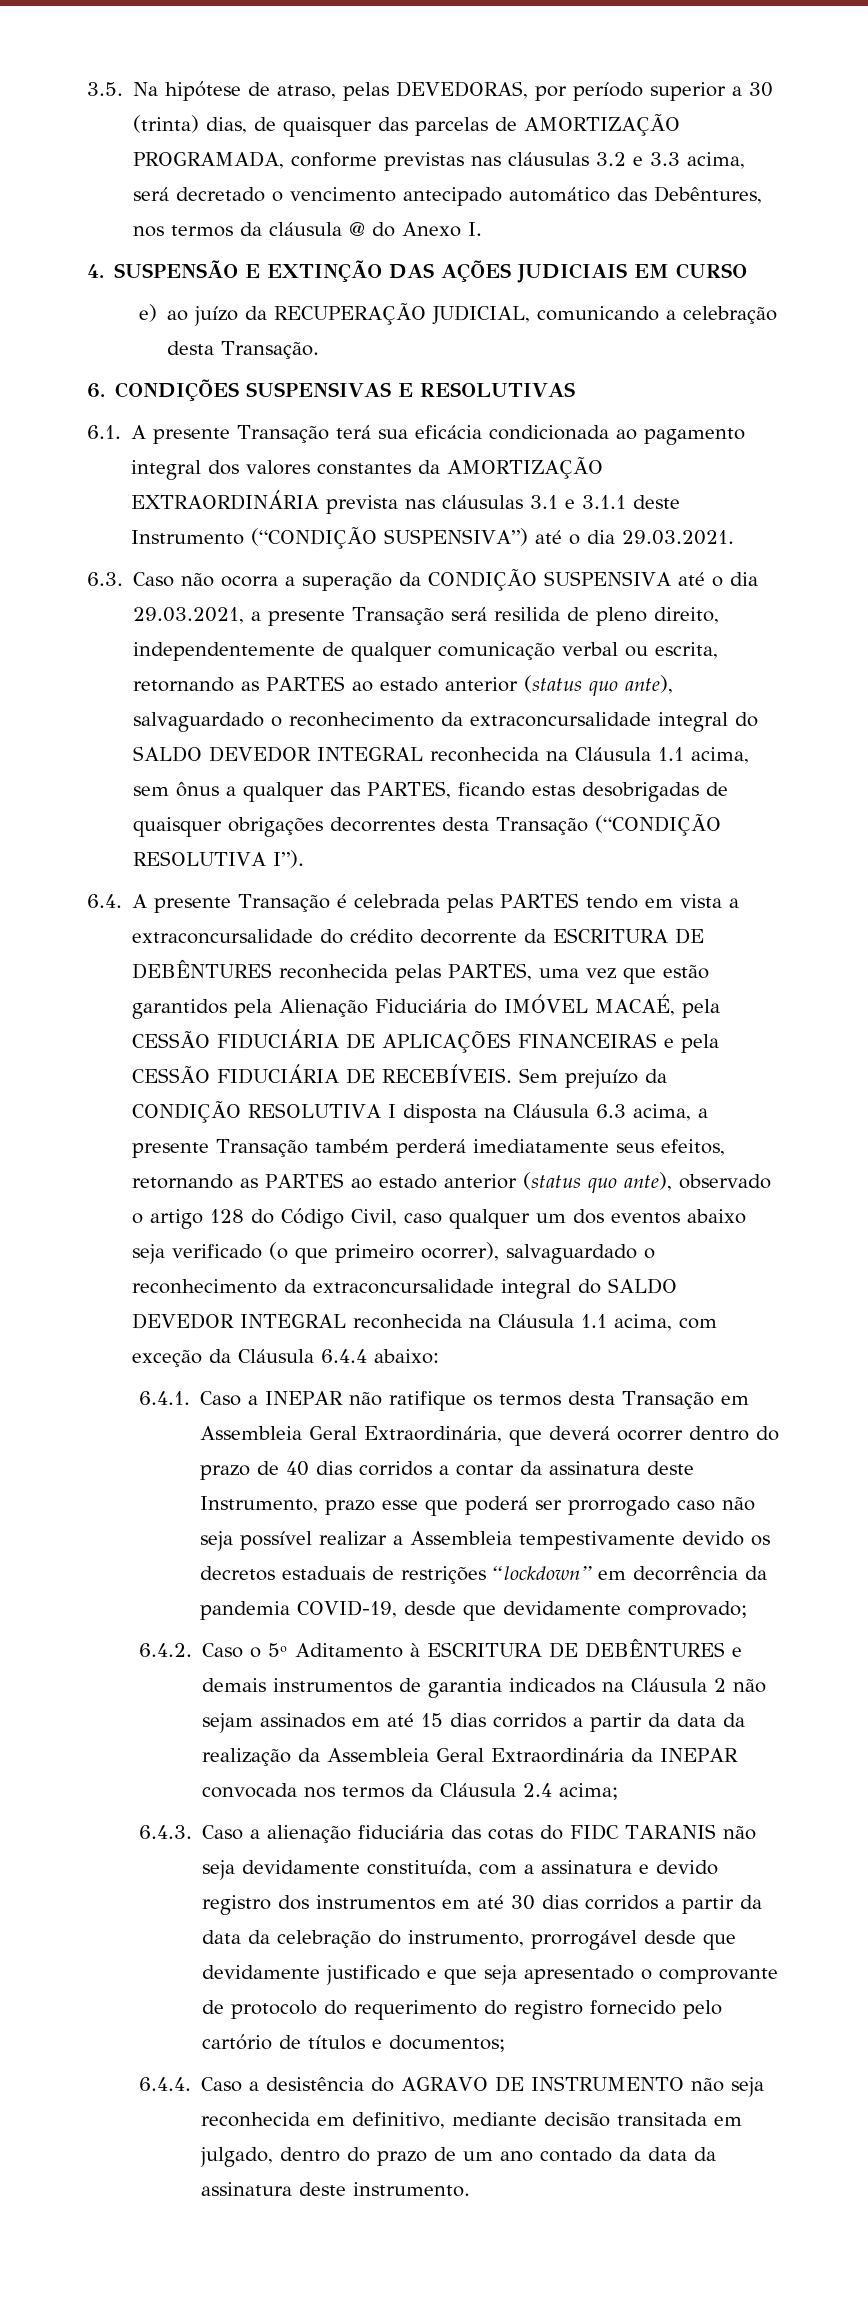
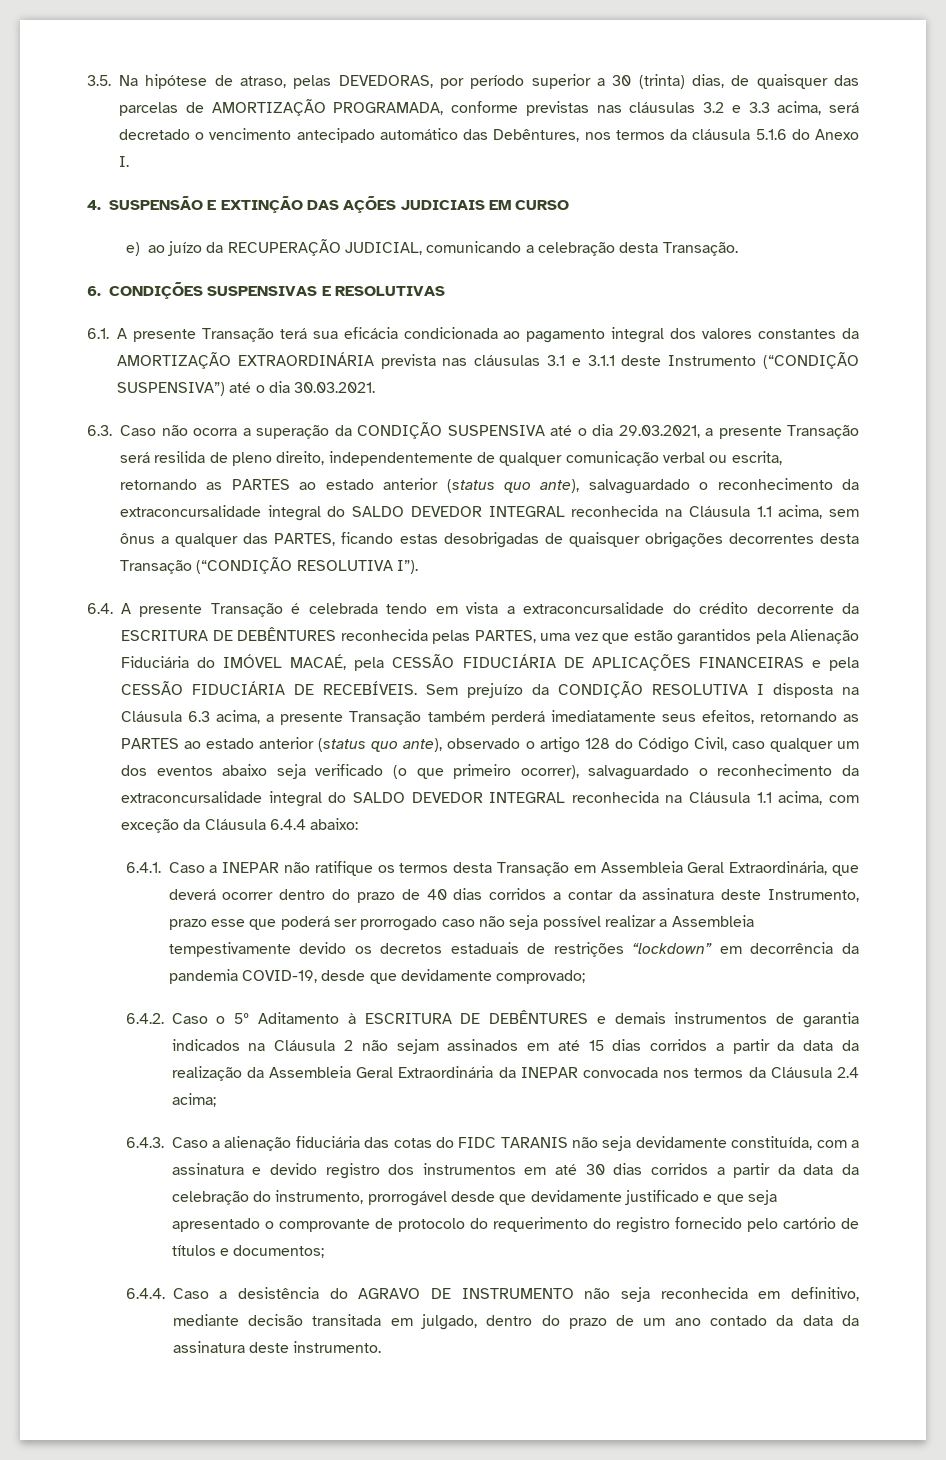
- 3.5. Na hipótese de atraso, pelas DEVEDORAS, por período superior a 30 (trinta) dias, de quaisquer das parcelas de AMORTIZAÇÃO PROGRAMADA, conforme previstas nas cláusulas 3.2 e 3.3 acima, será decretado o vencimento antecipado automático das Debêntures, nos termos da cláusula @ do Anexo I.
+ 3.5. Na hipótese de atraso, pelas DEVEDORAS, por período superior a 30 (trinta) dias, de quaisquer das parcelas de AMORTIZAÇÃO PROGRAMADA, conforme previstas nas cláusulas 3.2 e 3.3 acima, será decretado o vencimento antecipado automático das Debêntures, nos termos da cláusula 5.1.6 do Anexo I.
- 6.1. A presente Transação terá sua eficácia condicionada ao pagamento integral dos valores constantes da AMORTIZAÇÃO EXTRAORDINÁRIA prevista nas cláusulas 3.1 e 3.1.1 deste Instrumento (“CONDIÇÃO SUSPENSIVA”) até o dia 29.03.2021.
+ 6.1. A presente Transação terá sua eficácia condicionada ao pagamento integral dos valores constantes da AMORTIZAÇÃO EXTRAORDINÁRIA prevista nas cláusulas 3.1 e 3.1.1 deste Instrumento (“CONDIÇÃO SUSPENSIVA”) até o dia 30.03.2021.
- 6.4. A presente Transação é celebrada pelas PARTES tendo em vista a extraconcursalidade do crédito decorrente da ESCRITURA DE DEBÊNTURES reconhecida pelas PARTES, uma vez que estão garantidos pela Alienação Fiduciária do IMÓVEL MACAÉ, pela CESSÃO FIDUCIÁRIA DE APLICAÇÕES FINANCEIRAS e pela CESSÃO FIDUCIÁRIA DE RECEBÍVEIS.
+ 6.4. A presente Transação é celebrada tendo em vista a extraconcursalidade do crédito decorrente da ESCRITURA DE DEBÊNTURES reconhecida pelas PARTES, uma vez que estão garantidos pela Alienação Fiduciária do IMÓVEL MACAÉ, pela CESSÃO FIDUCIÁRIA DE APLICAÇÕES FINANCEIRAS e pela CESSÃO FIDUCIÁRIA DE RECEBÍVEIS.

